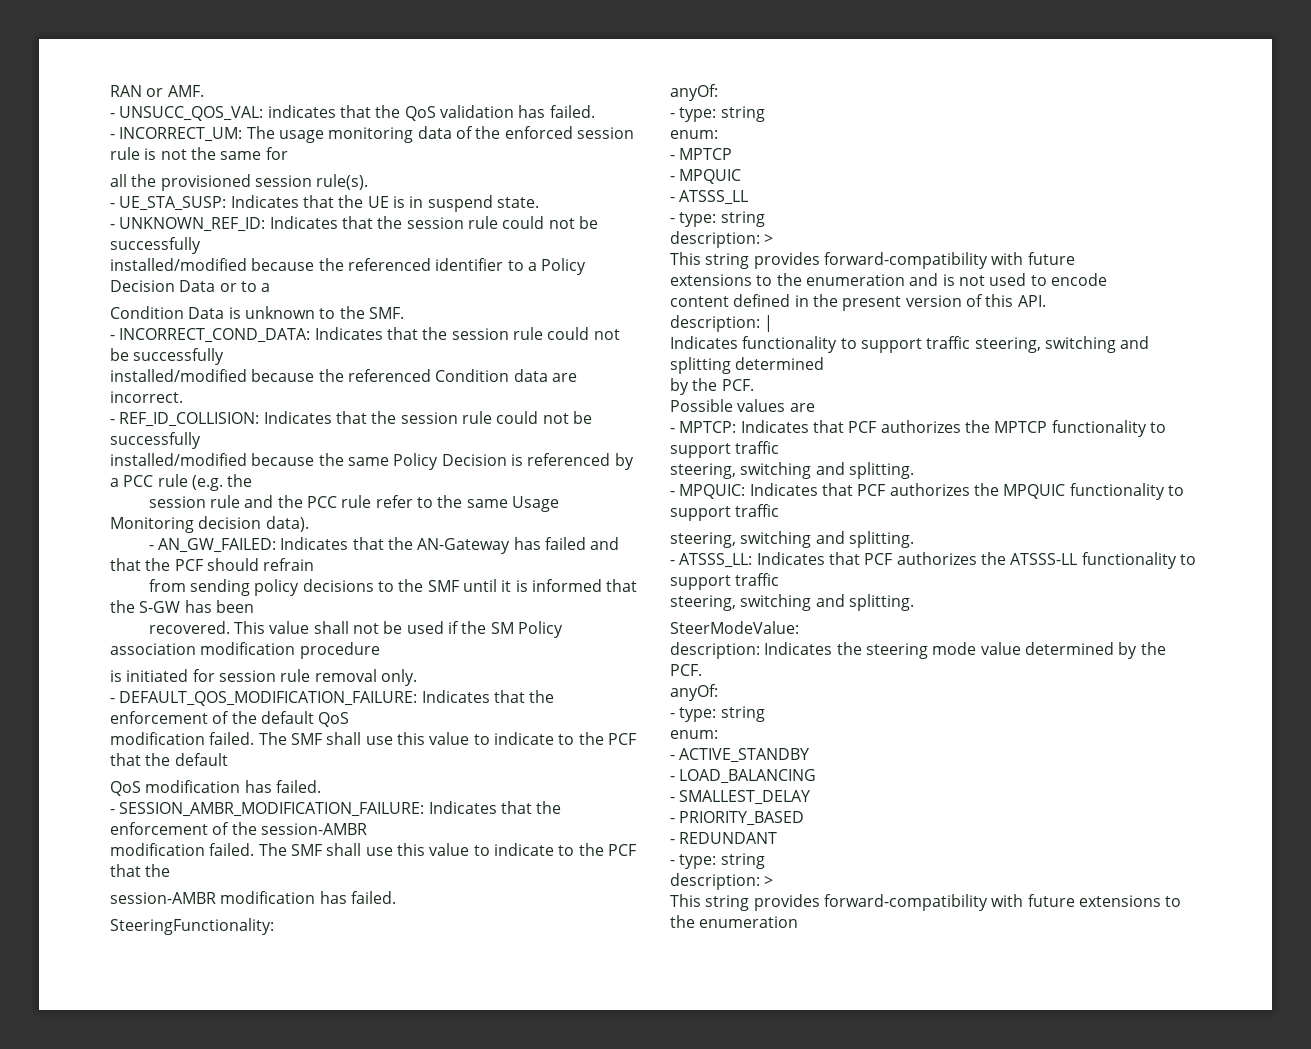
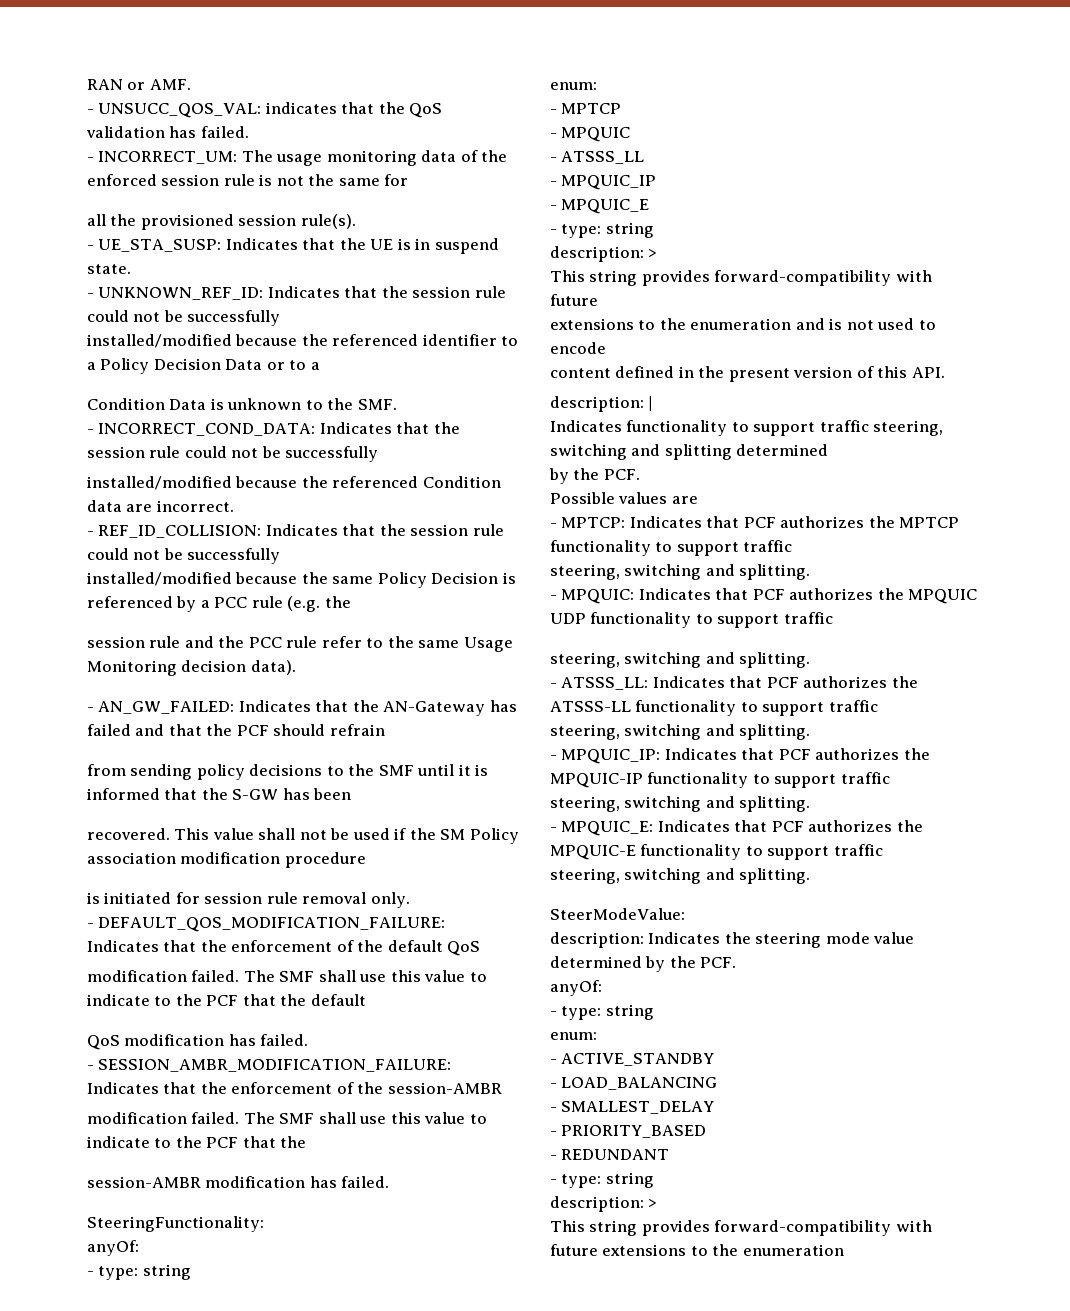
+ - MPQUIC_IP
+ - MPQUIC_E
- - MPQUIC: Indicates that PCF authorizes the MPQUIC functionality to support traffic
+ - MPQUIC: Indicates that PCF authorizes the MPQUIC UDP functionality to support traffic
+ - MPQUIC_IP: Indicates that PCF authorizes the MPQUIC-IP functionality to support traffic
+ steering, switching and splitting.
+ - MPQUIC_E: Indicates that PCF authorizes the MPQUIC-E functionality to support traffic
+ steering, switching and splitting.

